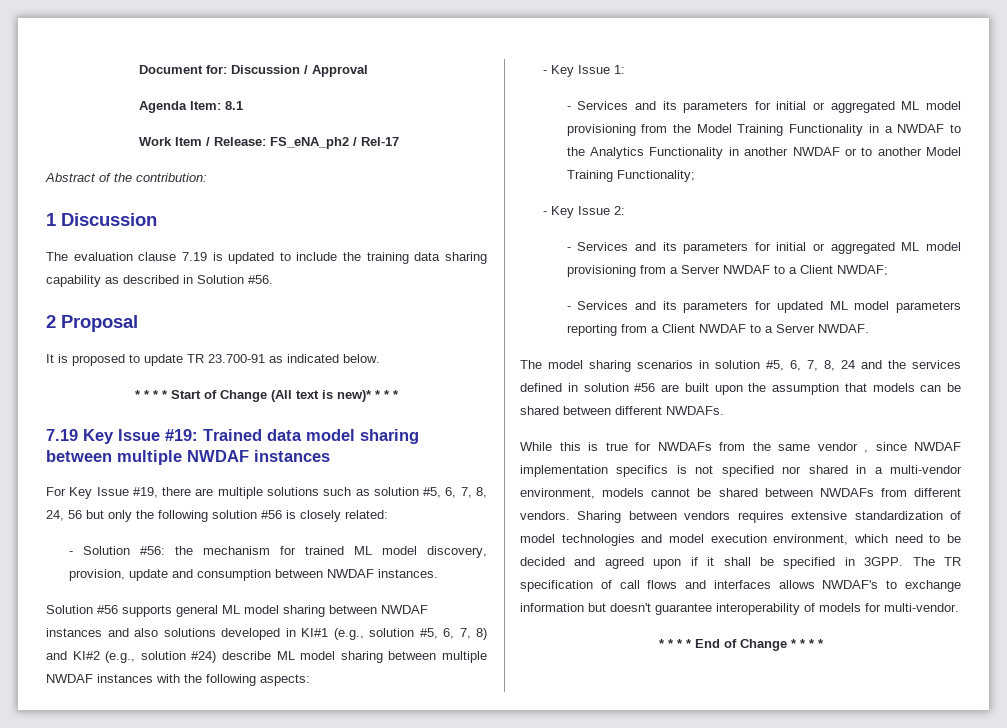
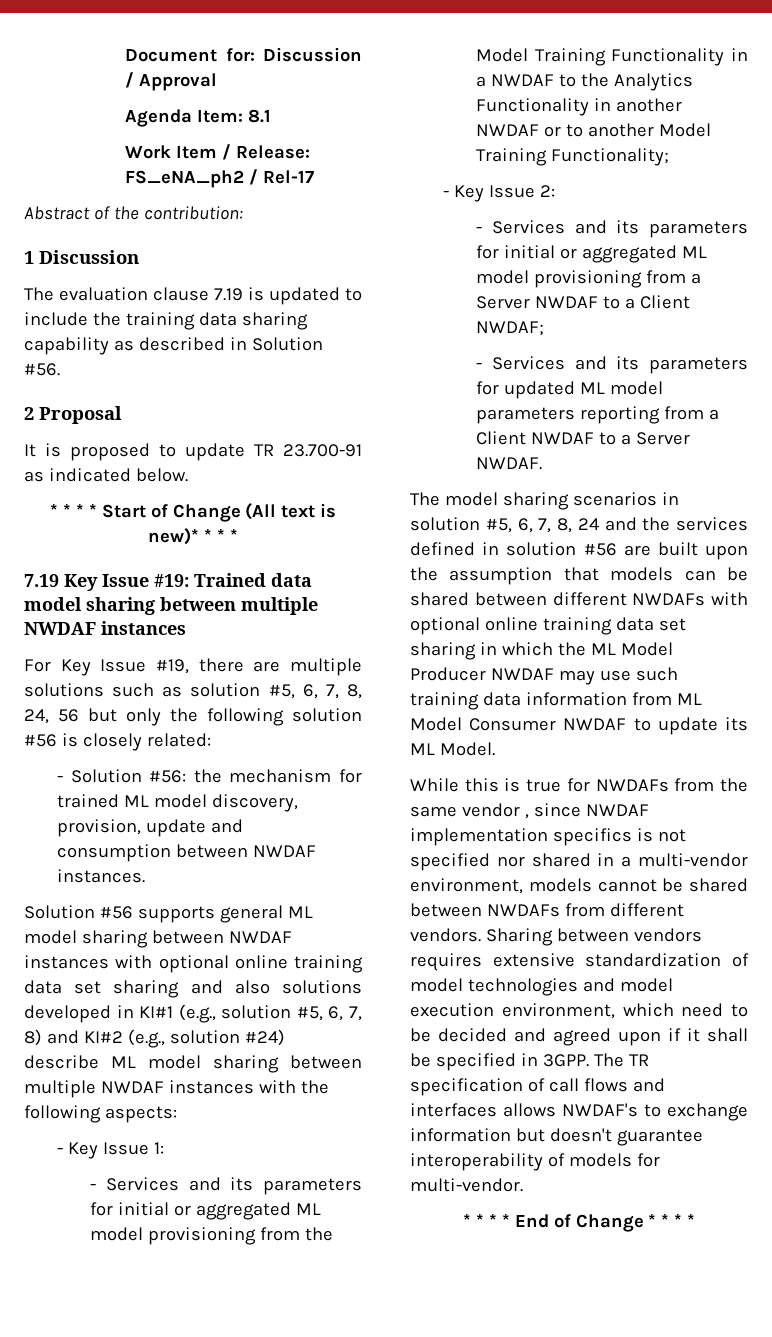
- Solution #56 supports general ML model sharing between NWDAF instances and also solutions developed in KI#1 (e.g., solution #5, 6, 7, 8) and KI#2 (e.g., solution #24) describe ML model sharing between multiple NWDAF instances with the following aspects:
+ Solution #56 supports general ML model sharing between NWDAF instances with optional online training data set sharing and also solutions developed in KI#1 (e.g., solution #5, 6, 7, 8) and KI#2 (e.g., solution #24) describe ML model sharing between multiple NWDAF instances with the following aspects:
- The model sharing scenarios in solution #5, 6, 7, 8, 24 and the services defined in solution #56 are built upon the assumption that models can be shared between different NWDAFs.
+ The model sharing scenarios in solution #5, 6, 7, 8, 24 and the services defined in solution #56 are built upon the assumption that models can be shared between different NWDAFs with optional online training data set sharing in which the ML Model Producer NWDAF may use such training data information from ML Model Consumer NWDAF to update its ML Model.

